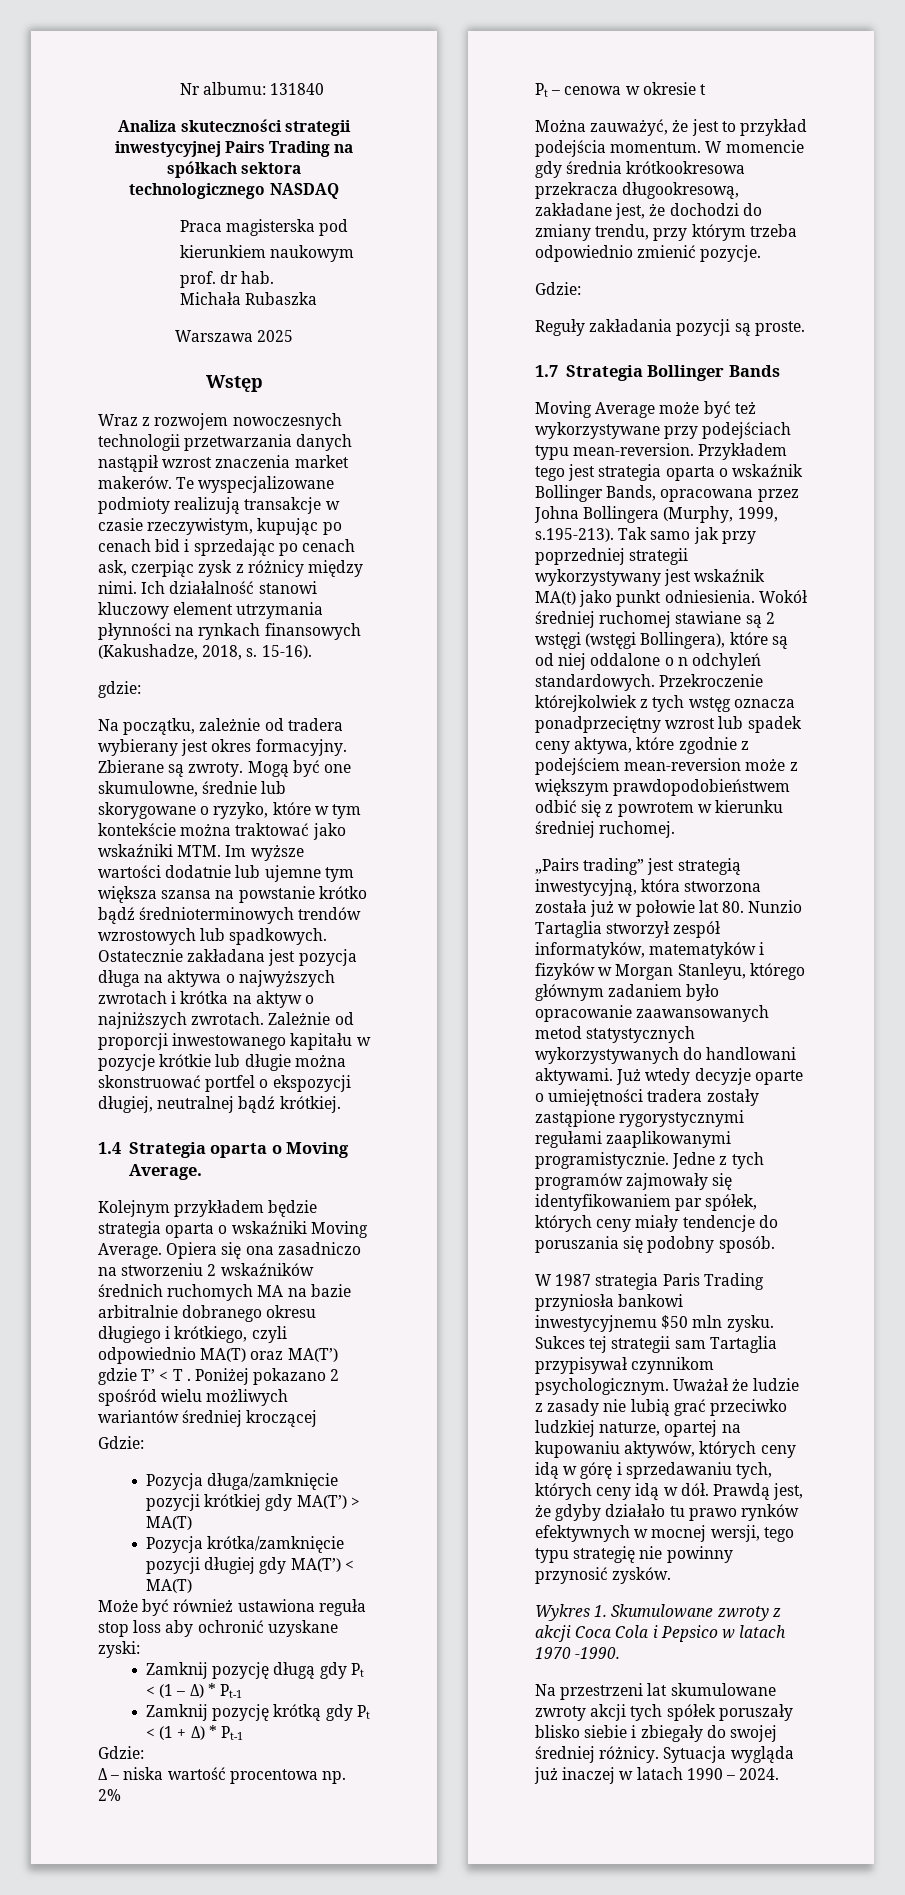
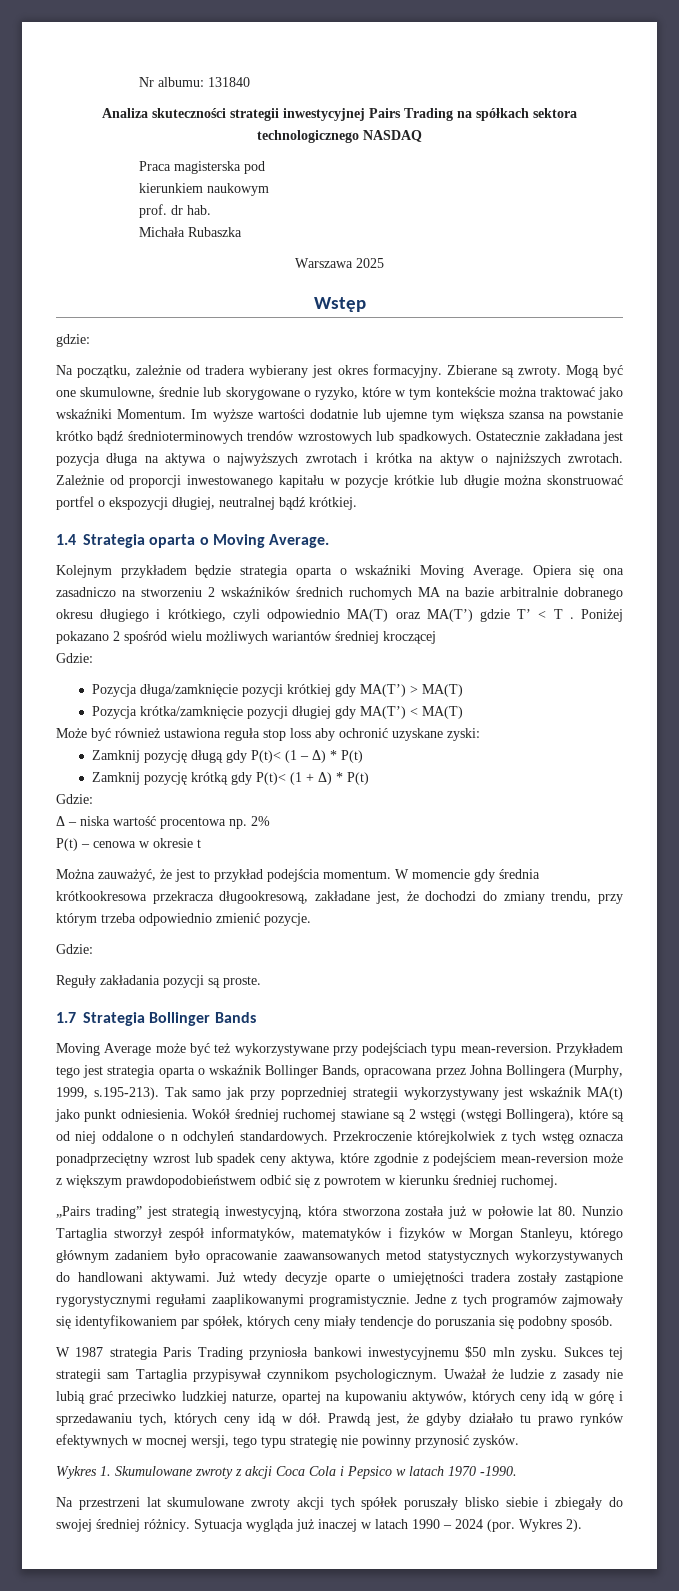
- Wraz z rozwojem nowoczesnych technologii przetwarzania danych nastąpił wzrost znaczenia market makerów. Te wyspecjalizowane podmioty realizują transakcje w czasie rzeczywistym, kupując po cenach bid i sprzedając po cenach ask, czerpiąc zysk z różnicy między nimi. Ich działalność stanowi kluczowy element utrzymania płynności na rynkach finansowych (Kakushadze, 2018, s. 15-16).
- Mogą być one skumulowne, średnie lub skorygowane o ryzyko, które w tym kontekście można traktować jako wskaźniki MTM. Im wyższe wartości dodatnie lub ujemne tym większa szansa na powstanie krótko bądź średnioterminowych trendów wzrostowych lub spadkowych.
+ Mogą być one skumulowne, średnie lub skorygowane o ryzyko, które w tym kontekście można traktować jako wskaźniki Momentum. Im wyższe wartości dodatnie lub ujemne tym większa szansa na powstanie krótko bądź średnioterminowych trendów wzrostowych lub spadkowych.
- Zamknij pozycję długą gdy Pt < (1 – Δ) * Pt-1
+ Zamknij pozycję długą gdy P(t)< (1 – Δ) * P(t)
- Zamknij pozycję krótką gdy Pt < (1 + Δ) * Pt-1
+ Zamknij pozycję krótką gdy P(t)< (1 + Δ) * P(t)
- Pt – cenowa w okresie t
+ P(t) – cenowa w okresie t
- Sytuacja wygląda już inaczej w latach 1990 – 2024.
+ Sytuacja wygląda już inaczej w latach 1990 – 2024 (por. Wykres 2).

